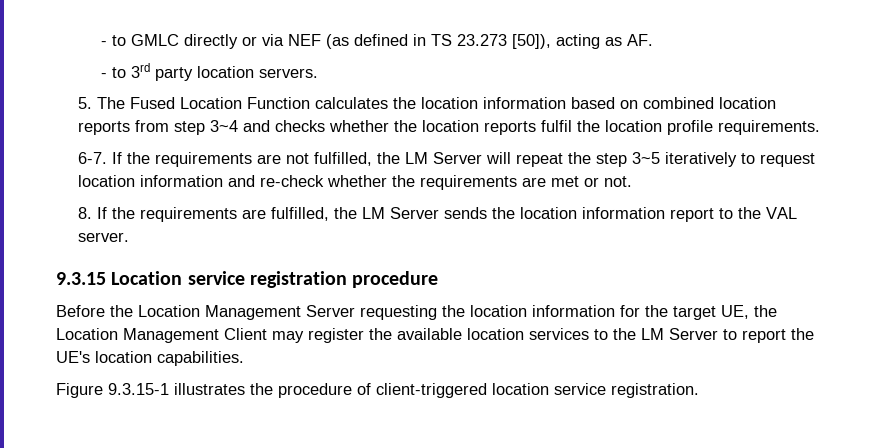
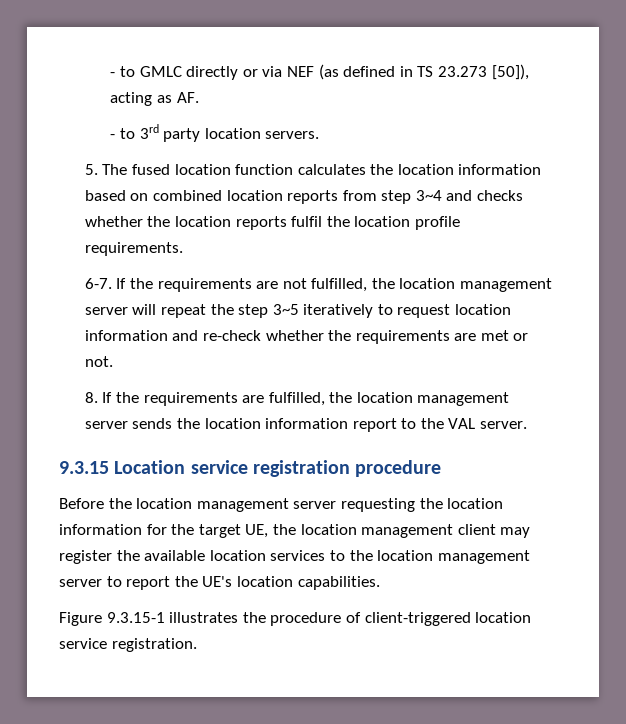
- 5. The Fused Location Function calculates the location information based on combined location reports from step 3~4 and checks whether the location reports fulfil the location profile requirements.
+ 5. The fused location function calculates the location information based on combined location reports from step 3~4 and checks whether the location reports fulfil the location profile requirements.
- If the requirements are not fulfilled, the LM Server will repeat the step 3~5 iteratively to request location information and re-check whether the requirements are met or not.
+ If the requirements are not fulfilled, the location management server will repeat the step 3~5 iteratively to request location information and re-check whether the requirements are met or not.
- 8. If the requirements are fulfilled, the LM Server sends the location information report to the VAL server.
+ 8. If the requirements are fulfilled, the location management server sends the location information report to the VAL server.
- Before the Location Management Server requesting the location information for the target UE, the Location Management Client may register the available location services to the LM Server to report the UE's location capabilities.
+ Before the location management server requesting the location information for the target UE, the location management client may register the available location services to the location management server to report the UE's location capabilities.

